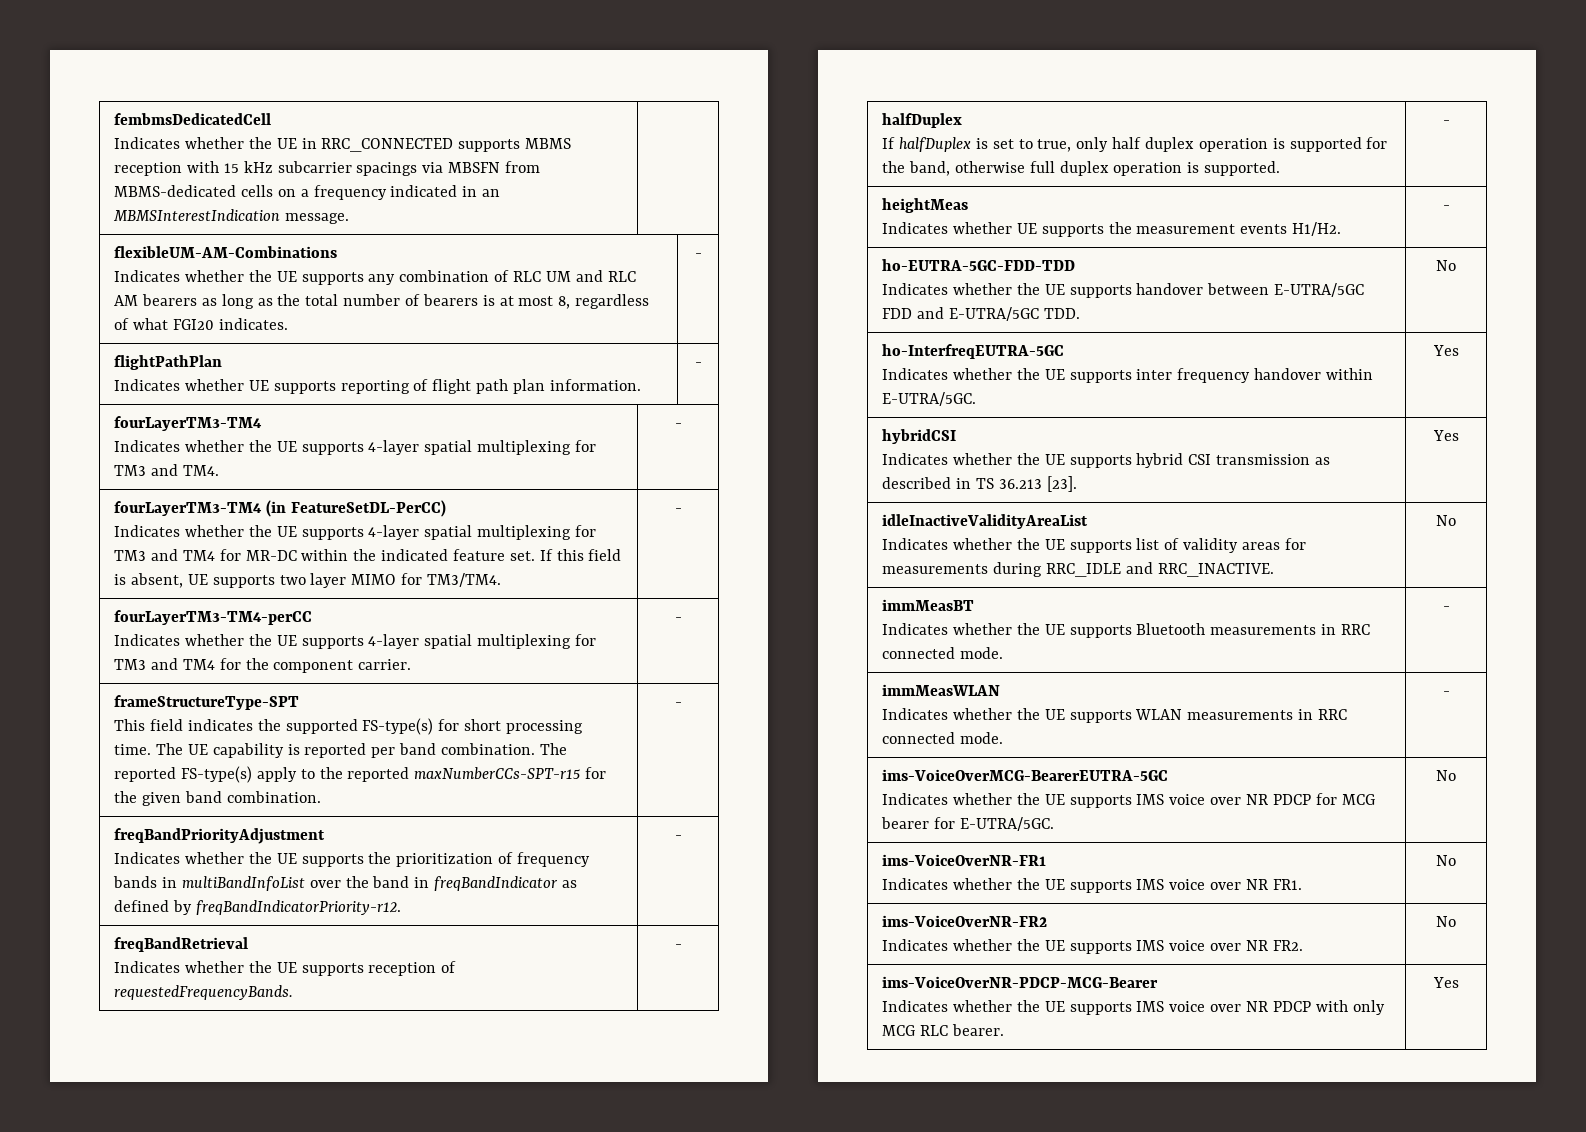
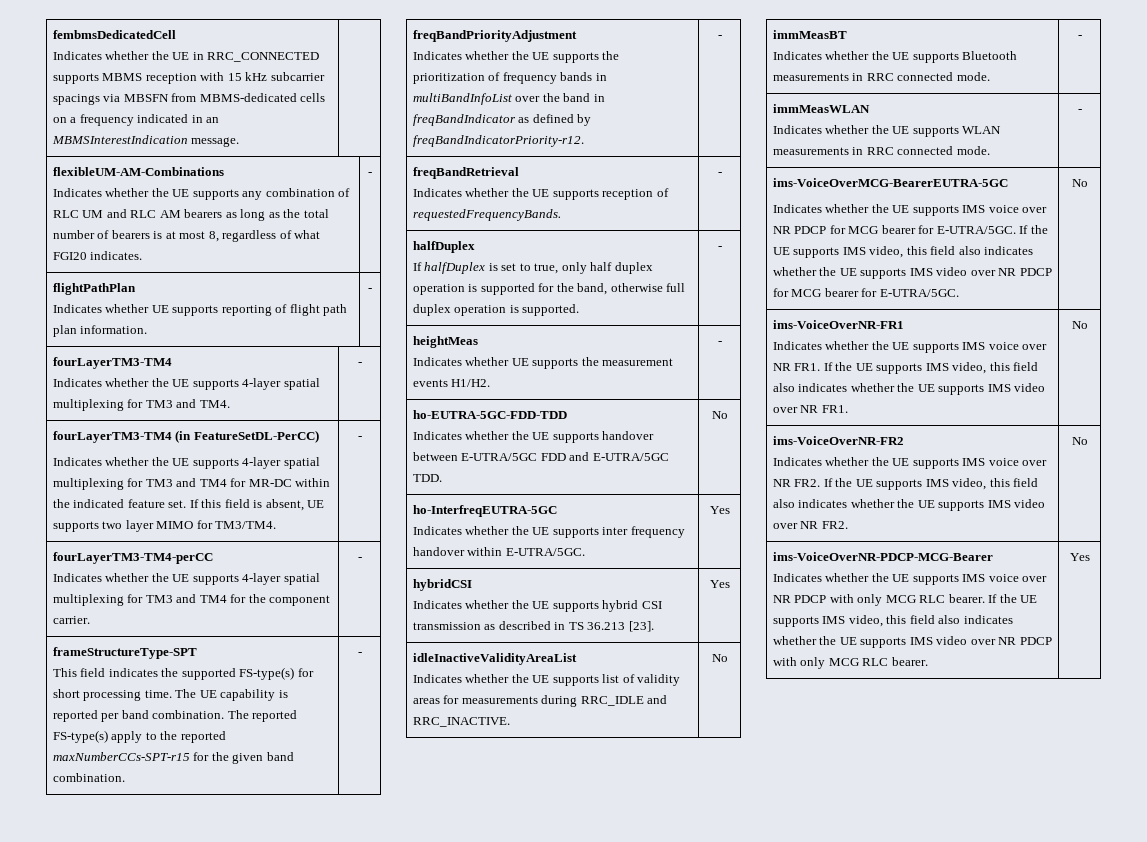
+ If the UE supports IMS video, this field also indicates whether the UE supports IMS video over NR PDCP for MCG bearer for E-UTRA/5GC.
  ims-VoiceOverNR-FR1
- Indicates whether the UE supports IMS voice over NR FR1. | No
+ Indicates whether the UE supports IMS voice over NR FR1. If the UE supports IMS video, this field also indicates whether the UE supports IMS video over NR FR1. | No
  ims-VoiceOverNR-FR2
- Indicates whether the UE supports IMS voice over NR FR2. | No
+ Indicates whether the UE supports IMS voice over NR FR2. If the UE supports IMS video, this field also indicates whether the UE supports IMS video over NR FR2. | No
+ If the UE supports IMS video, this field also indicates whether the UE supports IMS video over NR PDCP with only MCG RLC bearer.

